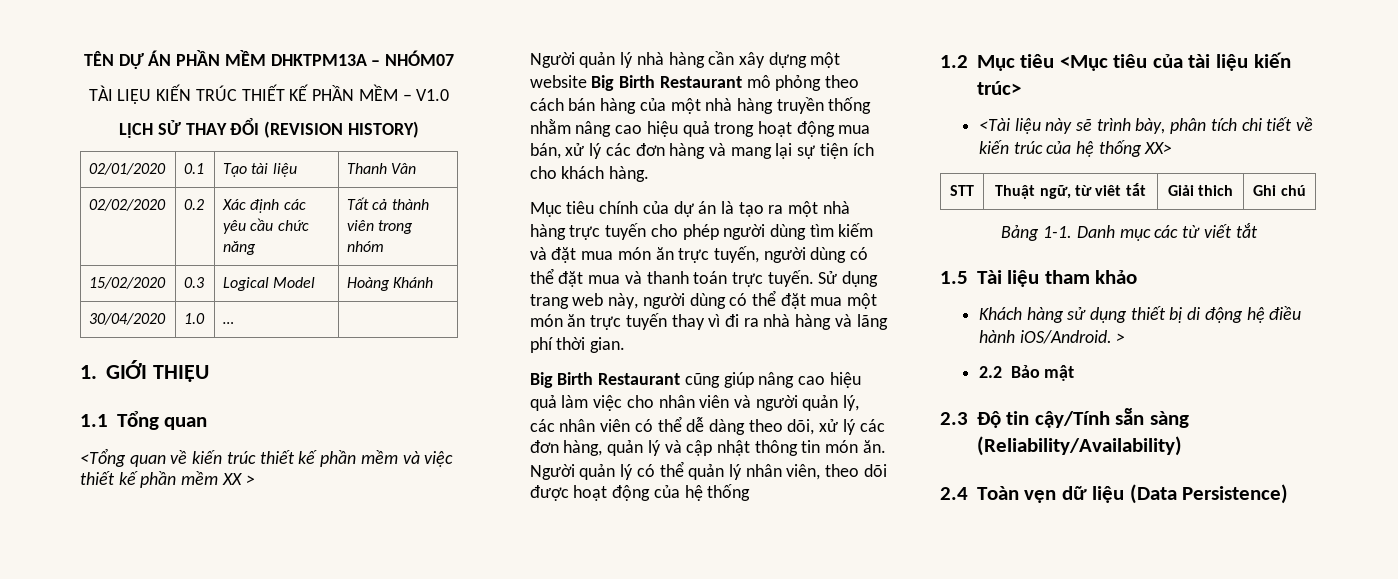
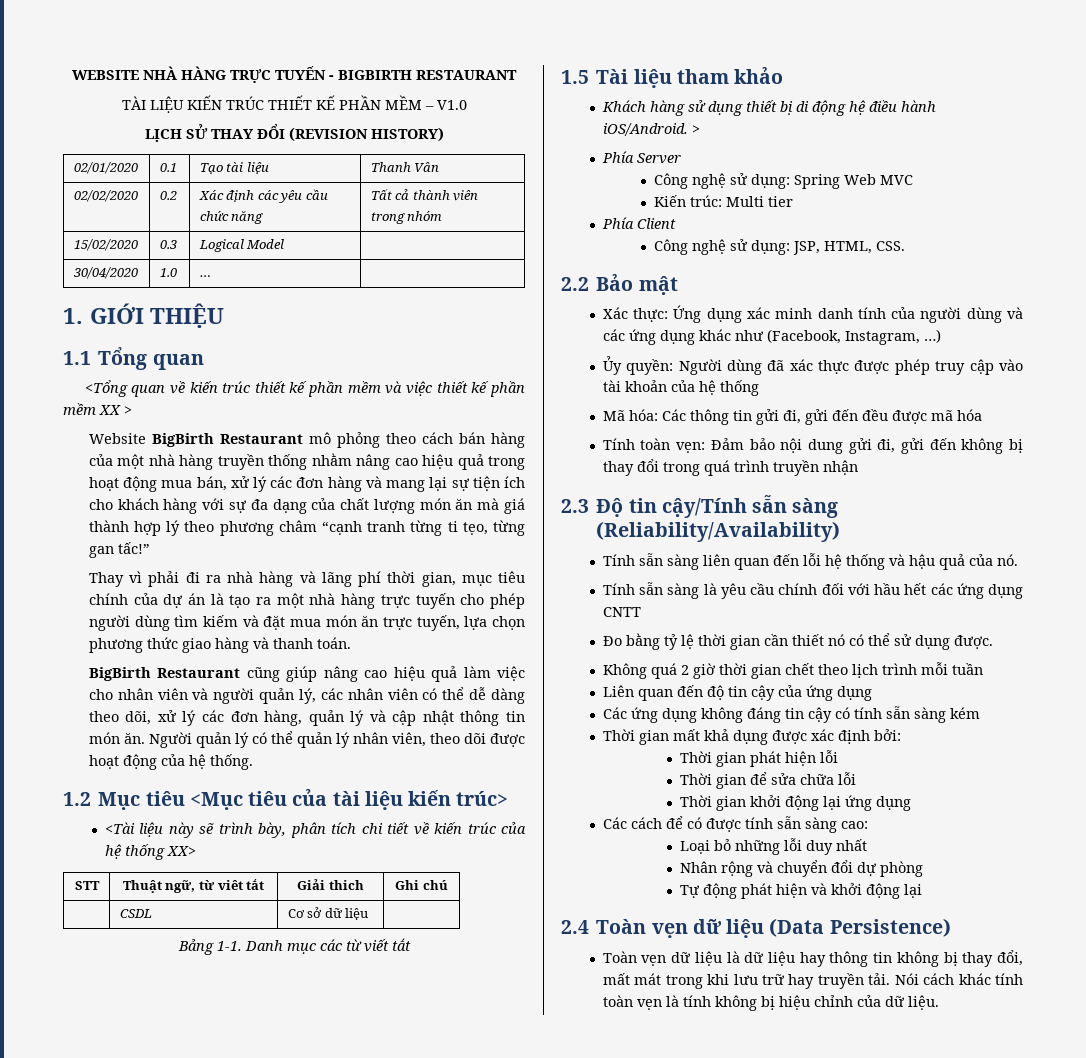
- TÊN DỰ ÁN PHẦN MỀM DHKTPM13A – NHÓM07
+ WEBSITE NHÀ HÀNG TRỰC TUYẾN - BIGBIRTH RESTAURANT
- 15/02/2020 | 0.3 | Logical Model | Hoàng Khánh
+ 15/02/2020 | 0.3 | Logical Model |
- Người quản lý nhà hàng cần xây dựng một website Big Birth Restaurant mô phỏng theo cách bán hàng của một nhà hàng truyền thống nhằm nâng cao hiệu quả trong hoạt động mua bán, xử lý các đơn hàng và mang lại sự tiện ích cho khách hàng.
- Mục tiêu chính của dự án là tạo ra một nhà hàng trực tuyến cho phép người dùng tìm kiếm và đặt mua món ăn trực tuyến, người dùng có thể đặt mua và thanh toán trực tuyến. Sử dụng trang web này, người dùng có thể đặt mua một món ăn trực tuyến thay vì đi ra nhà hàng và lãng phí thời gian.
- Big Birth Restaurant cũng giúp nâng cao hiệu quả làm việc cho nhân viên và người quản lý, các nhân viên có thể dễ dàng theo dõi, xử lý các đơn hàng, quản lý và cập nhật thông tin món ăn.
+ Website BigBirth Restaurant mô phỏng theo cách bán hàng của một nhà hàng truyền thống nhằm nâng cao hiệu quả trong hoạt động mua bán, xử lý các đơn hàng và mang lại sự tiện ích cho khách hàng với sự đa dạng của chất lượng món ăn mà giá thành hợp lý theo phương châm “cạnh tranh từng ti tẹo, từng gan tấc!”
+ Thay vì phải đi ra nhà hàng và lãng phí thời gian, mục tiêu chính của dự án là tạo ra một nhà hàng trực tuyến cho phép người dùng tìm kiếm và đặt mua món ăn trực tuyến, lựa chọn phương thức giao hàng và thanh toán.
+ BigBirth Restaurant cũng giúp nâng cao hiệu quả làm việc cho nhân viên và người quản lý, các nhân viên có thể dễ dàng theo dõi, xử lý các đơn hàng, quản lý và cập nhật thông tin món ăn.
- Người quản lý có thể quản lý nhân viên, theo dõi được hoạt động của hệ thống
+ Người quản lý có thể quản lý nhân viên, theo dõi được hoạt động của hệ thống.
+ | CSDL | Cơ sở dữ liệu |
+ Phía Server
+ Công nghệ sử dụng: Spring Web MVC
+ Kiến trúc: Multi tier
+ Phía Client
+ Công nghệ sử dụng: JSP, HTML, CSS.
  2.2 Bảo mật
+ Xác thực: Ứng dụng xác minh danh tính của người dùng và các ứng dụng khác như (Facebook, Instagram, …)
+ Ủy quyền: Người dùng đã xác thực được phép truy cập vào tài khoản của hệ thống
+ Mã hóa: Các thông tin gửi đi, gửi đến đều được mã hóa
+ Tính toàn vẹn: Đảm bảo nội dung gửi đi, gửi đến không bị thay đổi trong quá trình truyền nhận
+ Tính sẵn sàng liên quan đến lỗi hệ thống và hậu quả của nó.
+ Tính sẵn sàng là yêu cầu chính đối với hầu hết các ứng dụng CNTT
+ Đo bằng tỷ lệ thời gian cần thiết nó có thể sử dụng được.
+ Không quá 2 giờ thời gian chết theo lịch trình mỗi tuần
+ Liên quan đến độ tin cậy của ứng dụng
+ Các ứng dụng không đáng tin cậy có tính sẵn sàng kém
+ Thời gian mất khả dụng được xác định bởi:
+ Thời gian phát hiện lỗi
+ Thời gian để sửa chữa lỗi
+ Thời gian khởi động lại ứng dụng
+ Các cách để có được tính sẵn sàng cao:
+ Loại bỏ những lỗi duy nhất
+ Nhân rộng và chuyển đổi dự phòng
+ Tự động phát hiện và khởi động lại
+ Toàn vẹn dữ liệu là dữ liệu hay thông tin không bị thay đổi, mất mát trong khi lưu trữ hay truyền tải. Nói cách khác tính toàn vẹn là tính không bị hiệu chỉnh của dữ liệu.

